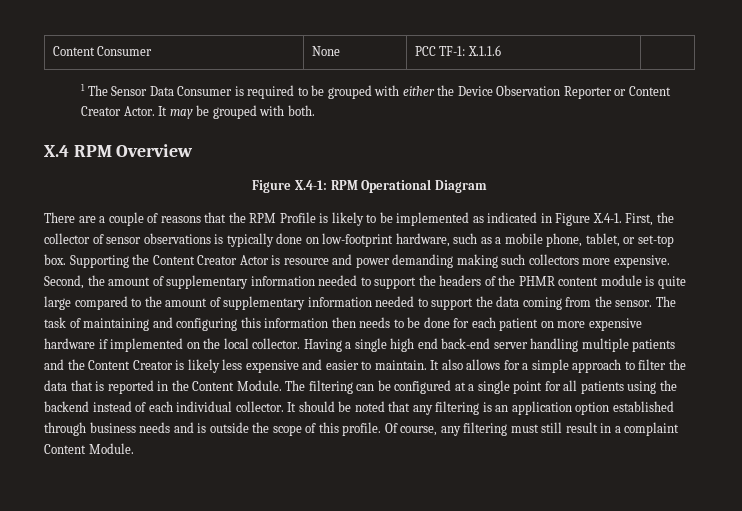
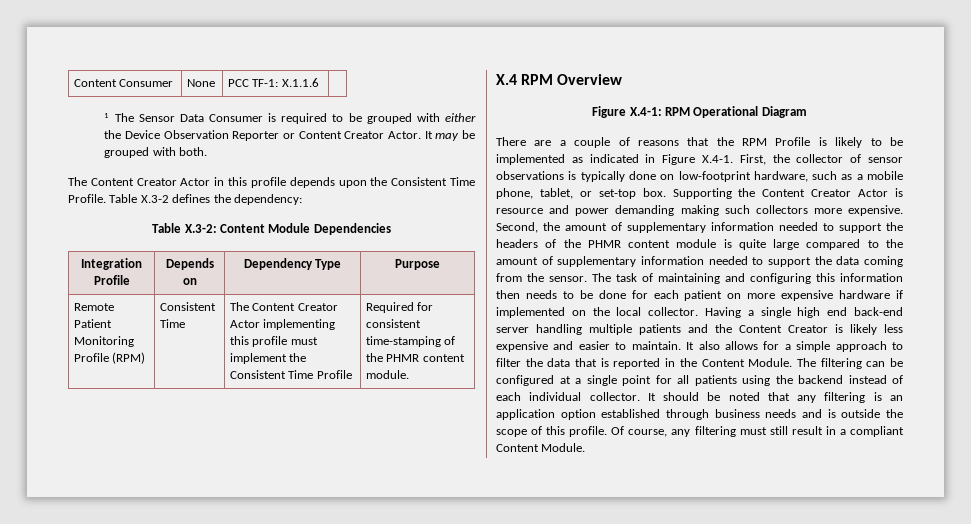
+ The Content Creator Actor in this profile depends upon the Consistent Time Profile. Table X.3-2 defines the dependency:
+ Table X.3-2: Content Module Dependencies
+ Integration Profile | Depends on | Dependency Type | Purpose
+ Remote Patient Monitoring Profile (RPM) | Consistent Time | The Content Creator Actor implementing this profile must implement the Consistent Time Profile | Required for consistent time-stamping of the PHMR content module.
- Of course, any filtering must still result in a complaint Content Module.
+ Of course, any filtering must still result in a compliant Content Module.

